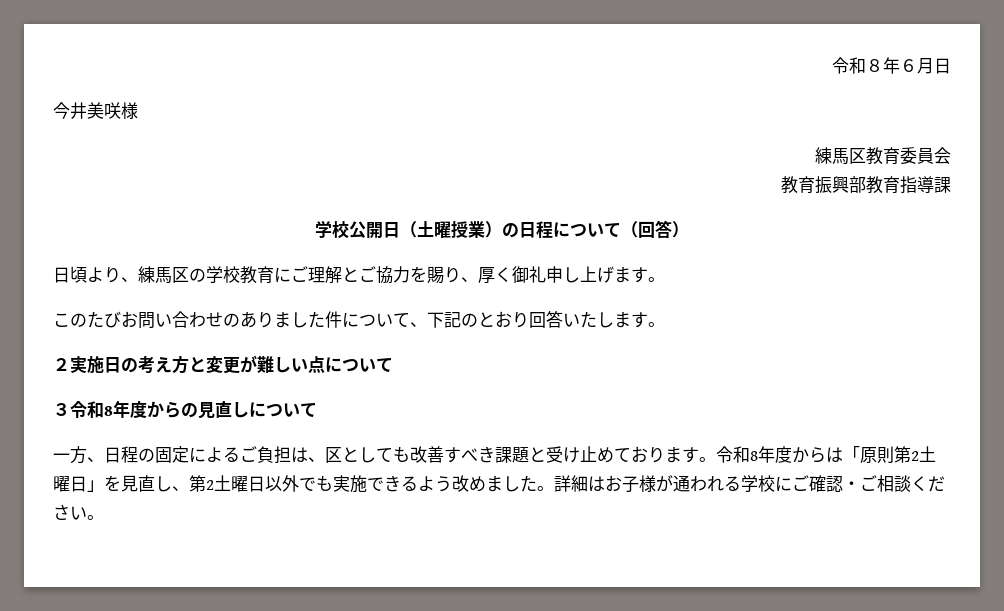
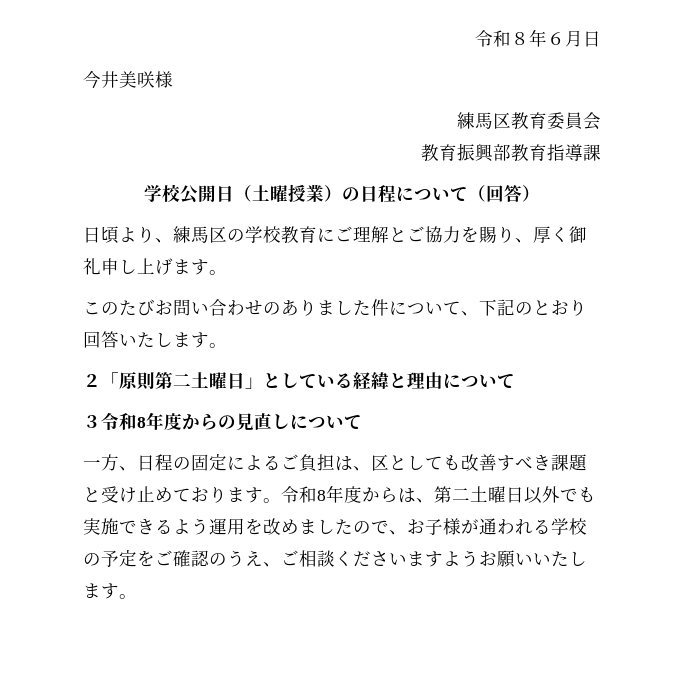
- ２実施日の考え方と変更が難しい点について
+ ２「原則第二土曜日」としている経緯と理由について
- 令和8年度からは「原則第2土曜日」を見直し、第2土曜日以外でも実施できるよう改めました。詳細はお子様が通われる学校にご確認・ご相談ください。
+ 令和8年度からは、第二土曜日以外でも実施できるよう運用を改めましたので、お子様が通われる学校の予定をご確認のうえ、ご相談くださいますようお願いいたします。

